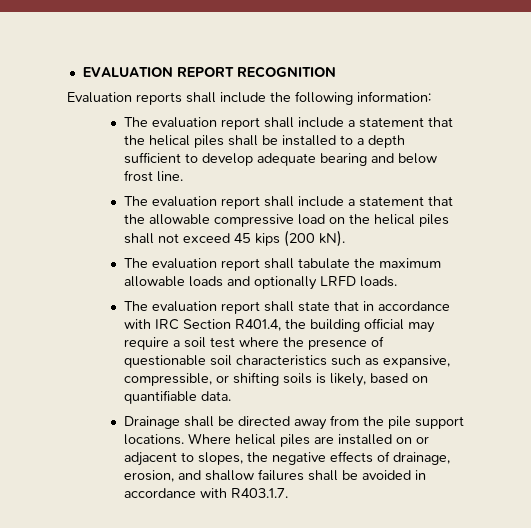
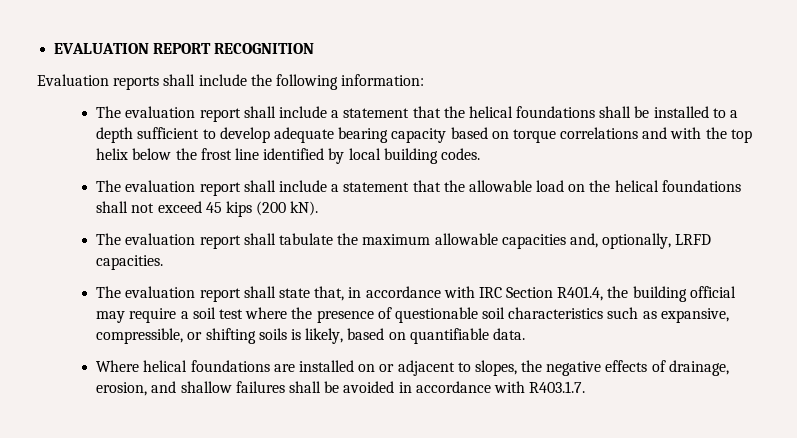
- The evaluation report shall include a statement that the helical piles shall be installed to a depth sufficient to develop adequate bearing and below frost line.
+ The evaluation report shall include a statement that the helical foundations shall be installed to a depth sufficient to develop adequate bearing capacity based on torque correlations and with the top helix below the frost line identified by local building codes.
- The evaluation report shall include a statement that the allowable compressive load on the helical piles shall not exceed 45 kips (200 kN).
+ The evaluation report shall include a statement that the allowable load on the helical foundations shall not exceed 45 kips (200 kN).
- The evaluation report shall tabulate the maximum allowable loads and optionally LRFD loads.
+ The evaluation report shall tabulate the maximum allowable capacities and, optionally, LRFD capacities.
- The evaluation report shall state that in accordance with IRC Section R401.4, the building official may require a soil test where the presence of questionable soil characteristics such as expansive, compressible, or shifting soils is likely, based on quantifiable data.
+ The evaluation report shall state that, in accordance with IRC Section R401.4, the building official may require a soil test where the presence of questionable soil characteristics such as expansive, compressible, or shifting soils is likely, based on quantifiable data.
- Drainage shall be directed away from the pile support locations. Where helical piles are installed on or adjacent to slopes, the negative effects of drainage, erosion, and shallow failures shall be avoided in accordance with R403.1.7.
+ Where helical foundations are installed on or adjacent to slopes, the negative effects of drainage, erosion, and shallow failures shall be avoided in accordance with R403.1.7.

